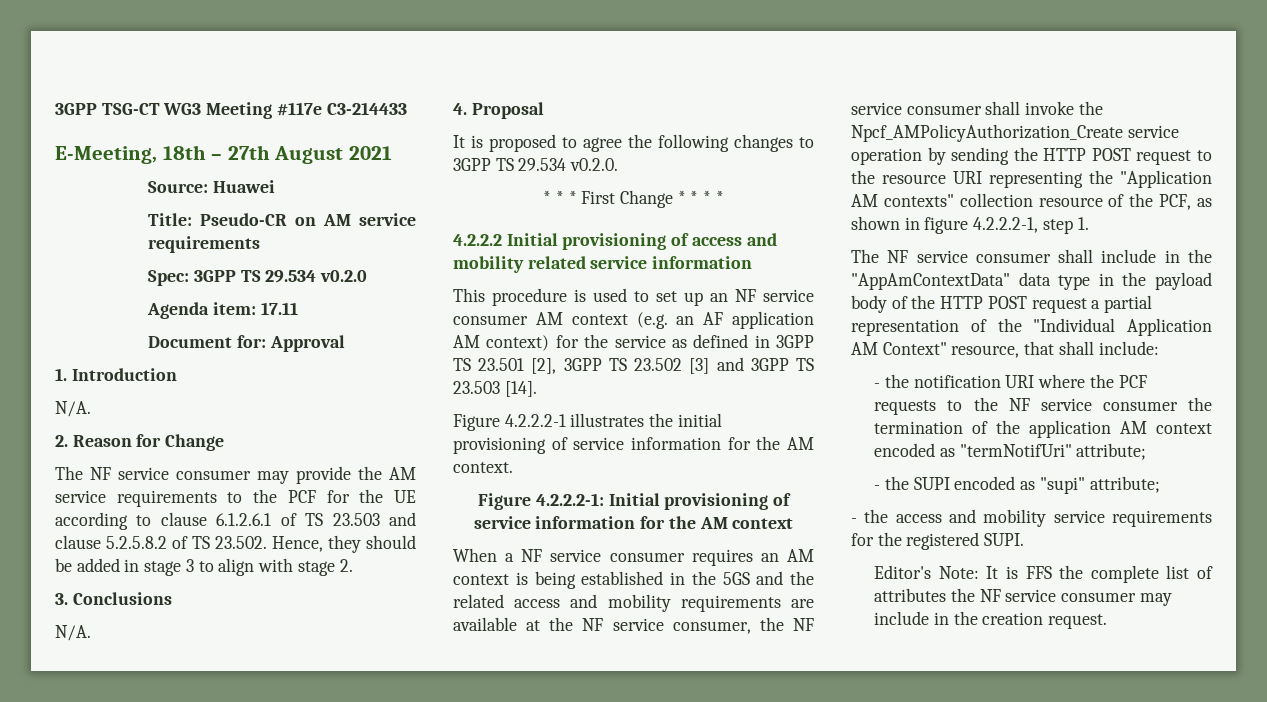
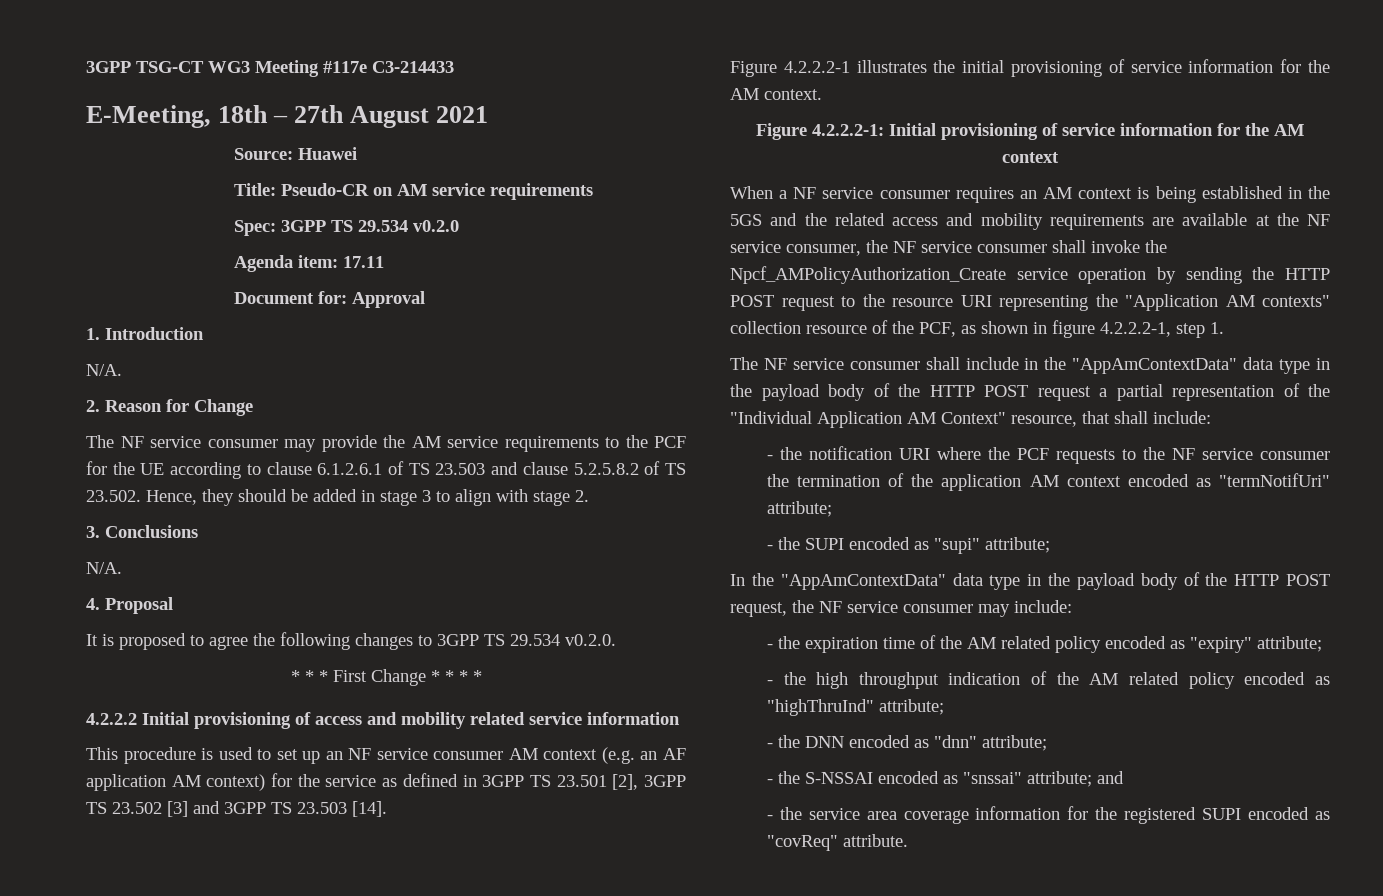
- - the access and mobility service requirements for the registered SUPI.
- Editor's Note: It is FFS the complete list of attributes the NF service consumer may include in the creation request.
+ In the "AppAmContextData" data type in the payload body of the HTTP POST request, the NF service consumer may include:
+ - the expiration time of the AM related policy encoded as "expiry" attribute;
+ - the high throughput indication of the AM related policy encoded as "highThruInd" attribute;
+ - the DNN encoded as "dnn" attribute;
+ - the S-NSSAI encoded as "snssai" attribute; and
+ - the service area coverage information for the registered SUPI encoded as "covReq" attribute.

